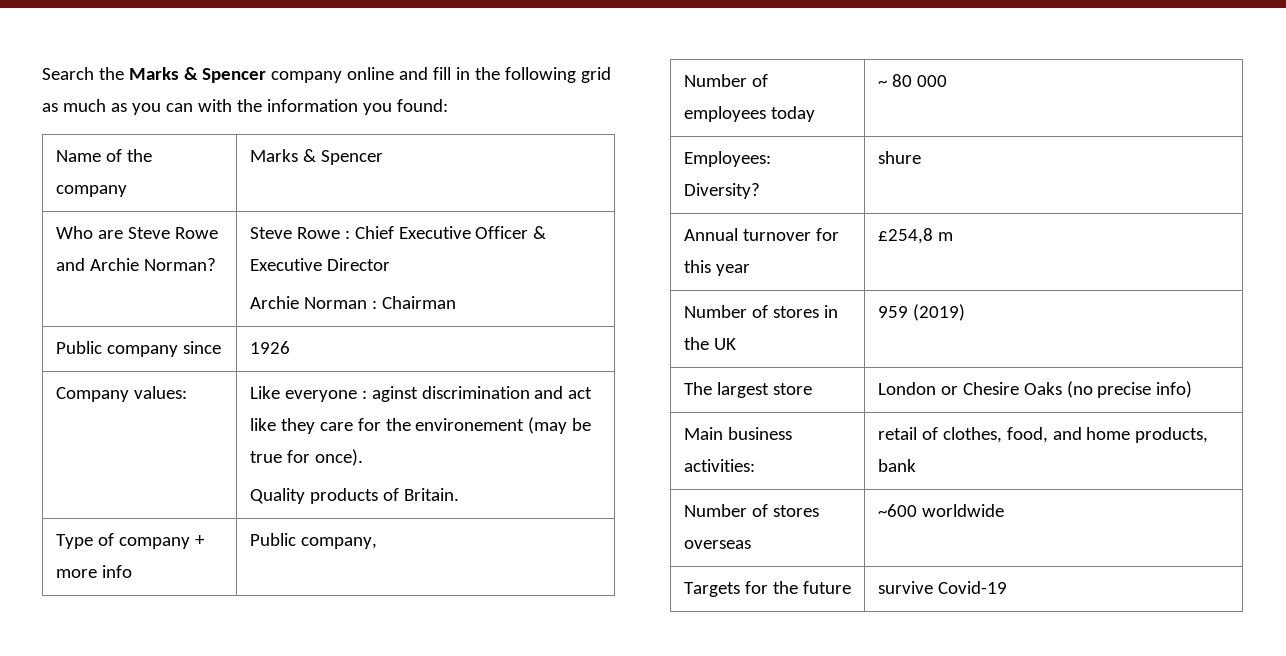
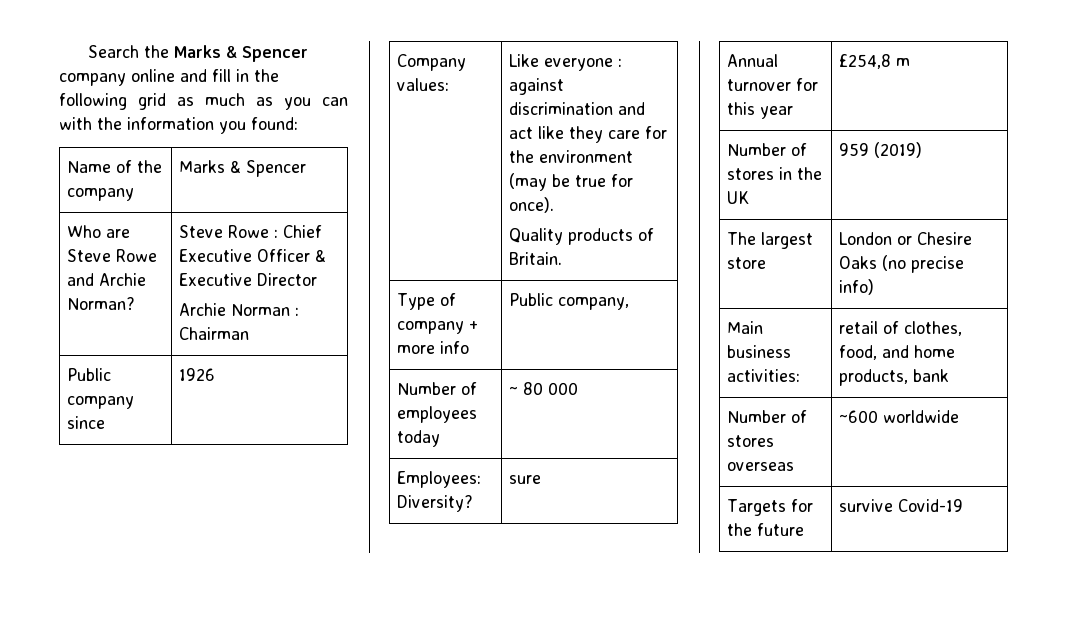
- Company values: | Like everyone : aginst discrimination and act like they care for the environement (may be true for once).
+ Company values: | Like everyone : against discrimination and act like they care for the environment (may be true for once).
- Employees: Diversity? | shure
+ Employees: Diversity? | sure

